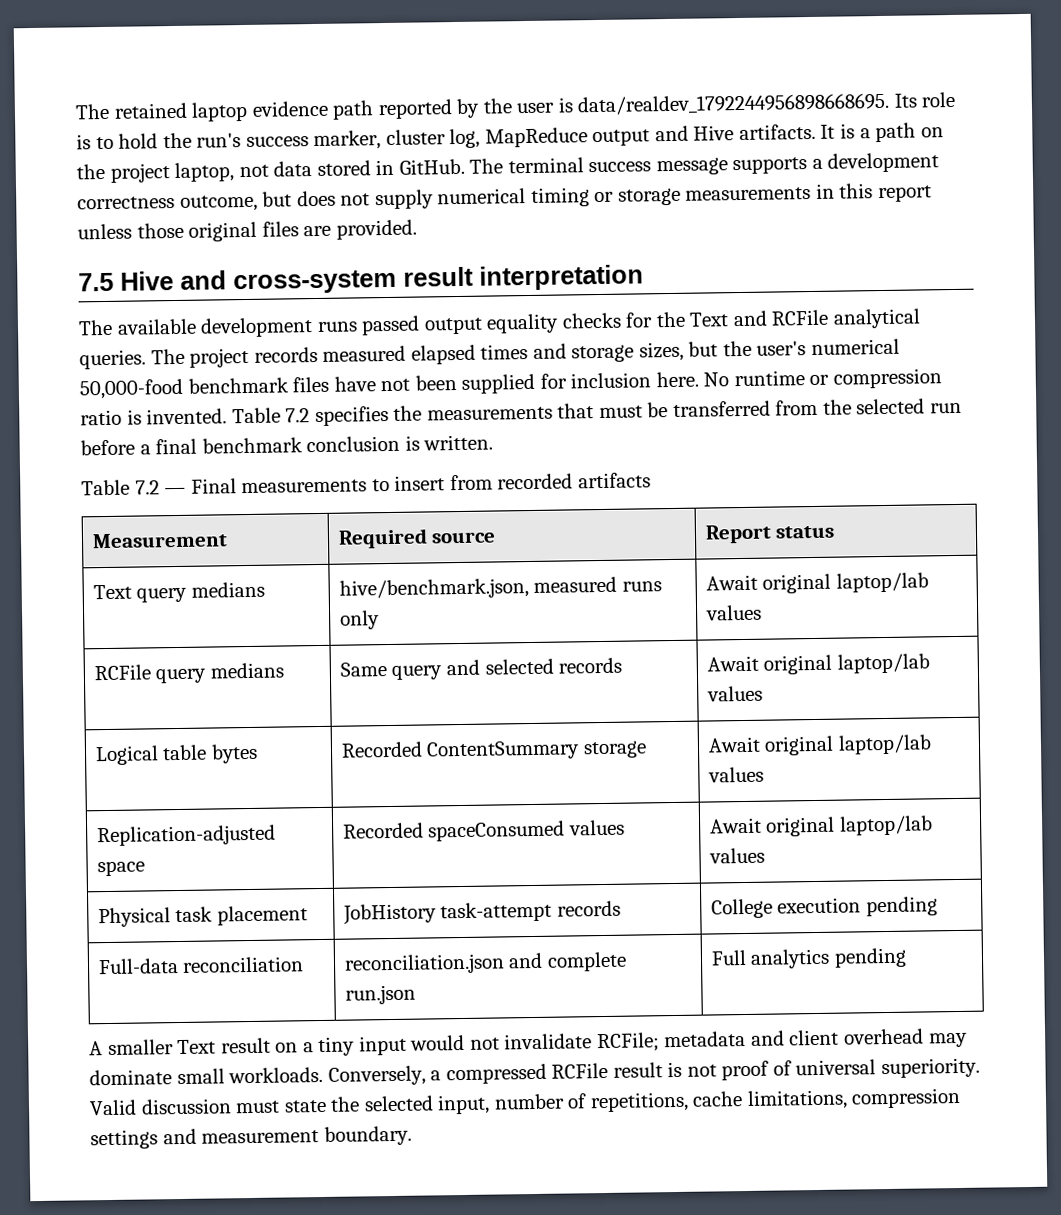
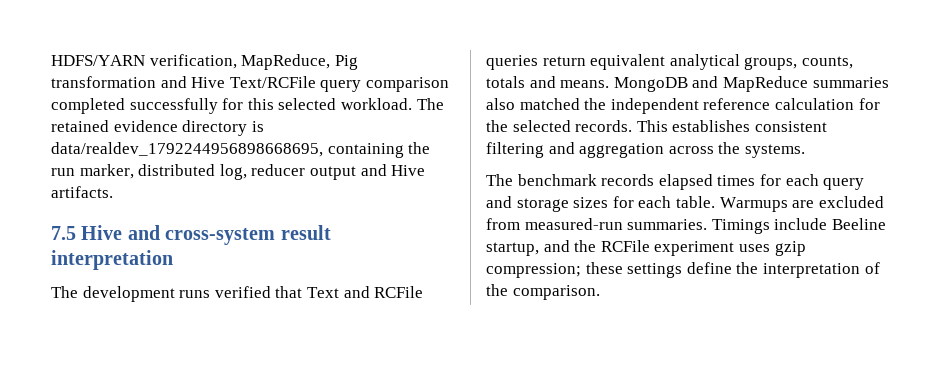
- The retained laptop evidence path reported by the user is data/realdev_1792244956898668695. Its role is to hold the run's success marker, cluster log, MapReduce output and Hive artifacts. It is a path on the project laptop, not data stored in GitHub. The terminal success message supports a development correctness outcome, but does not supply numerical timing or storage measurements in this report unless those original files are provided.
+ HDFS/YARN verification, MapReduce, Pig transformation and Hive Text/RCFile query comparison completed successfully for this selected workload. The retained evidence directory is data/realdev_1792244956898668695, containing the run marker, distributed log, reducer output and Hive artifacts.
- The available development runs passed output equality checks for the Text and RCFile analytical queries. The project records measured elapsed times and storage sizes, but the user's numerical 50,000-food benchmark files have not been supplied for inclusion here. No runtime or compression ratio is invented. Table 7.2 specifies the measurements that must be transferred from the selected run before a final benchmark conclusion is written.
- Table 7.2 — Final measurements to insert from recorded artifacts
- Measurement | Required source | Report status
- Text query medians | hive/benchmark.json, measured runs only | Await original laptop/lab values
- RCFile query medians | Same query and selected records | Await original laptop/lab values
- Logical table bytes | Recorded ContentSummary storage | Await original laptop/lab values
- Replication-adjusted space | Recorded spaceConsumed values | Await original laptop/lab values
- Physical task placement | JobHistory task-attempt records | College execution pending
- Full-data reconciliation | reconciliation.json and complete run.json | Full analytics pending
- A smaller Text result on a tiny input would not invalidate RCFile; metadata and client overhead may dominate small workloads. Conversely, a compressed RCFile result is not proof of universal superiority. Valid discussion must state the selected input, number of repetitions, cache limitations, compression settings and measurement boundary.
+ The development runs verified that Text and RCFile queries return equivalent analytical groups, counts, totals and means. MongoDB and MapReduce summaries also matched the independent reference calculation for the selected records. This establishes consistent filtering and aggregation across the systems.
+ The benchmark records elapsed times for each query and storage sizes for each table. Warmups are excluded from measured-run summaries. Timings include Beeline startup, and the RCFile experiment uses gzip compression; these settings define the interpretation of the comparison.

